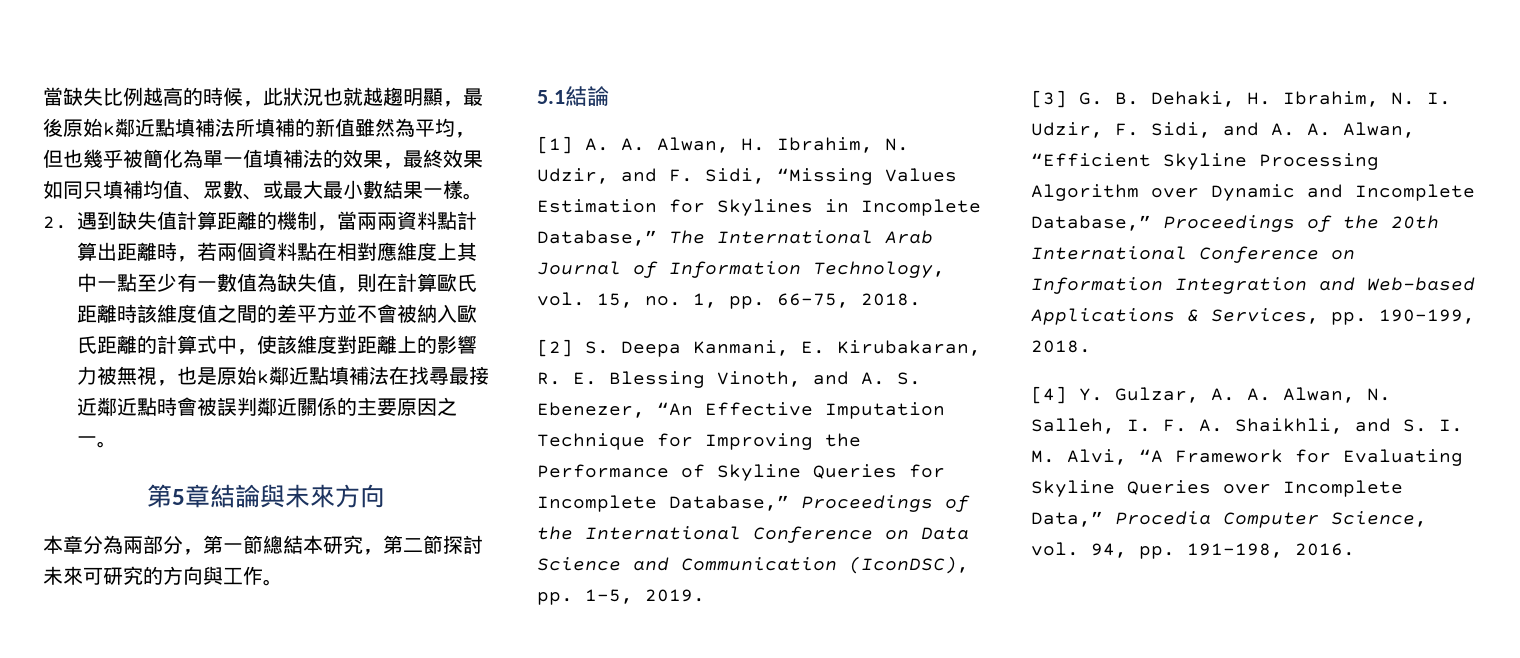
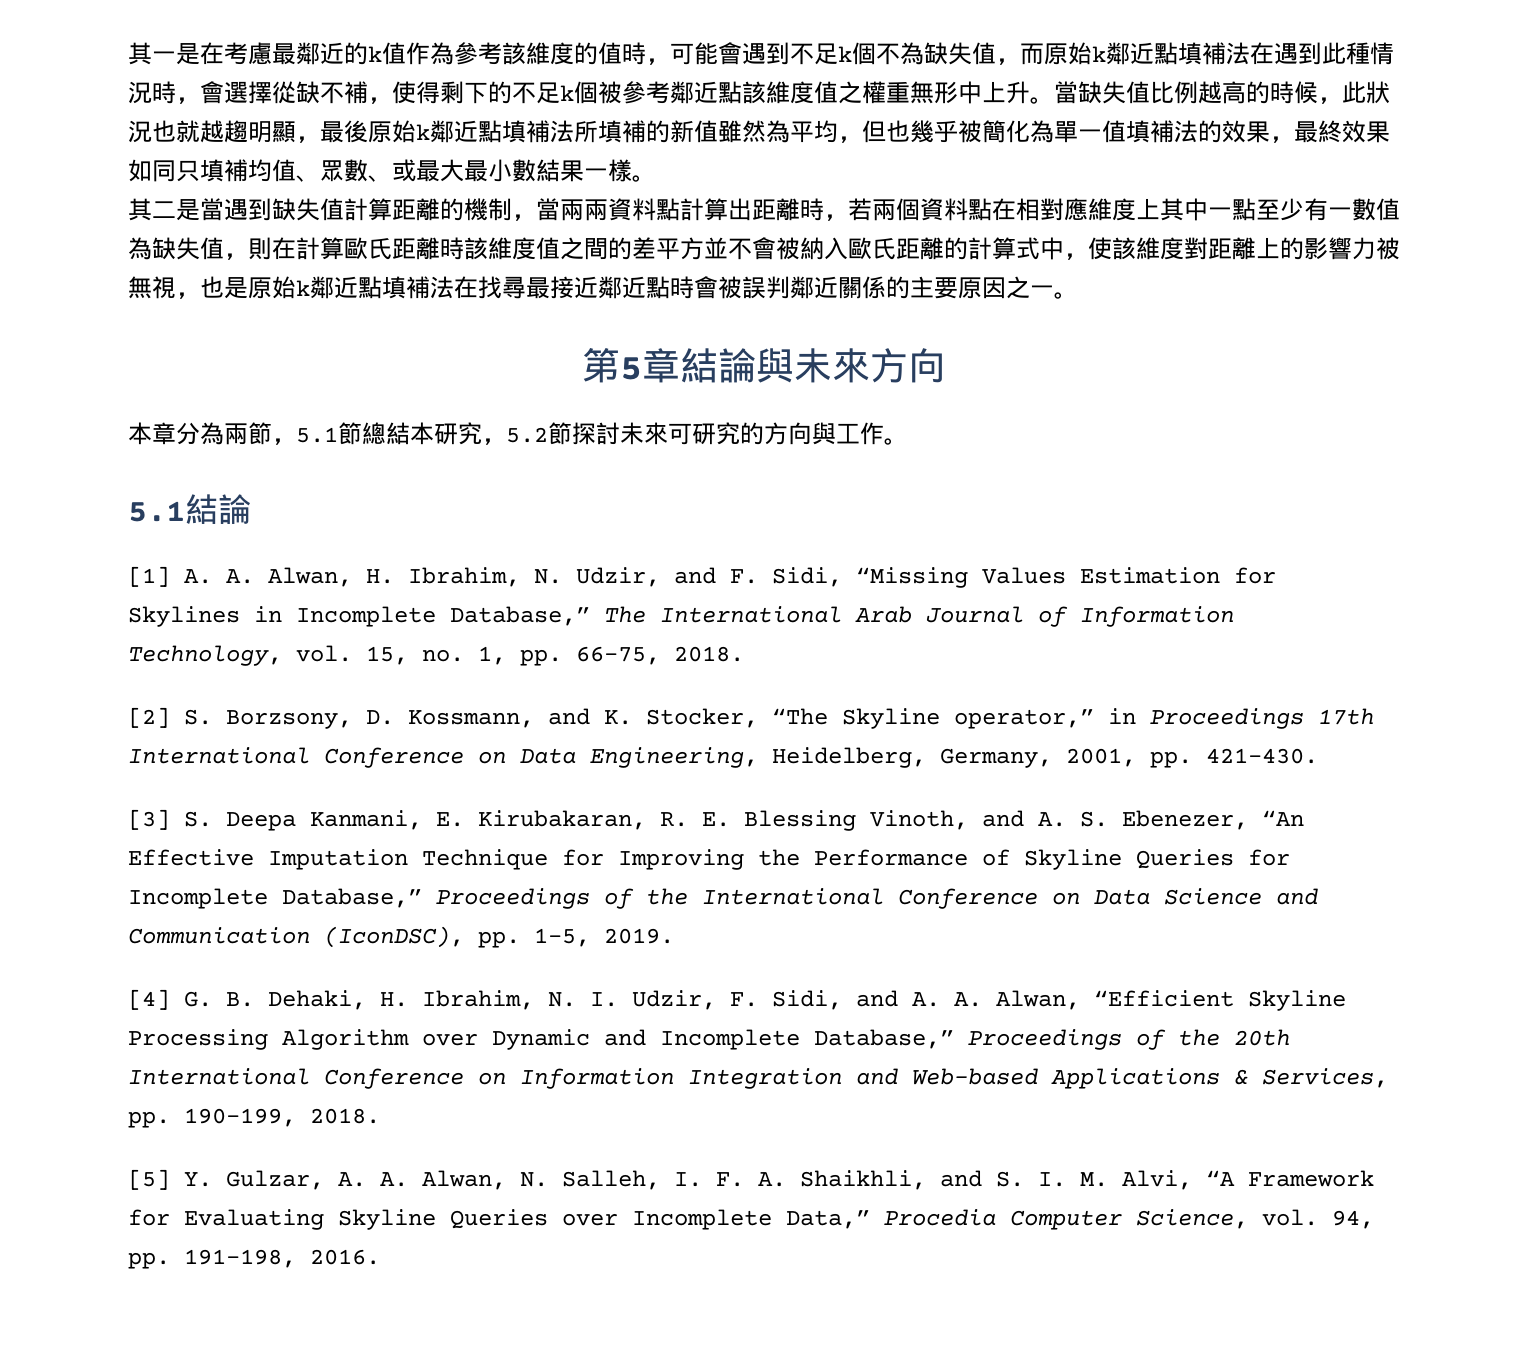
- 當缺失比例越高的時候，此狀況也就越趨明顯，最後原始k鄰近點填補法所填補的新值雖然為平均，但也幾乎被簡化為單一值填補法的效果，最終效果如同只填補均值、眾數、或最大最小數結果一樣。
+ 其一是在考慮最鄰近的k值作為參考該維度的值時，可能會遇到不足k個不為缺失值，而原始k鄰近點填補法在遇到此種情況時，會選擇從缺不補，使得剩下的不足k個被參考鄰近點該維度值之權重無形中上升。當缺失值比例越高的時候，此狀況也就越趨明顯，最後原始k鄰近點填補法所填補的新值雖然為平均，但也幾乎被簡化為單一值填補法的效果，最終效果如同只填補均值、眾數、或最大最小數結果一樣。
- 2.遇到缺失值計算距離的機制，當兩兩資料點計算出距離時，若兩個資料點在相對應維度上其中一點至少有一數值為缺失值，則在計算歐氏距離時該維度值之間的差平方並不會被納入歐氏距離的計算式中，使該維度對距離上的影響力被無視，也是原始k鄰近點填補法在找尋最接近鄰近點時會被誤判鄰近關係的主要原因之一。
+ 其二是當遇到缺失值計算距離的機制，當兩兩資料點計算出距離時，若兩個資料點在相對應維度上其中一點至少有一數值為缺失值，則在計算歐氏距離時該維度值之間的差平方並不會被納入歐氏距離的計算式中，使該維度對距離上的影響力被無視，也是原始k鄰近點填補法在找尋最接近鄰近點時會被誤判鄰近關係的主要原因之一。
- 本章分為兩部分，第一節總結本研究，第二節探討未來可研究的方向與工作。
+ 本章分為兩節，5.1節總結本研究，5.2節探討未來可研究的方向與工作。
- [2] S. Deepa Kanmani, E. Kirubakaran, R. E. Blessing Vinoth, and A. S. Ebenezer, “An Effective Imputation Technique for Improving the Performance of Skyline Queries for Incomplete Database,” Proceedings of the International Conference on Data Science and Communication (IconDSC), pp. 1–5, 2019.
+ [2] S. Borzsony, D. Kossmann, and K. Stocker, “The Skyline operator,” in Proceedings 17th International Conference on Data Engineering, Heidelberg, Germany, 2001, pp. 421–430.
+ [3] S. Deepa Kanmani, E. Kirubakaran, R. E. Blessing Vinoth, and A. S. Ebenezer, “An Effective Imputation Technique for Improving the Performance of Skyline Queries for Incomplete Database,” Proceedings of the International Conference on Data Science and Communication (IconDSC), pp. 1–5, 2019.
- [3] G. B. Dehaki, H. Ibrahim, N. I. Udzir, F. Sidi, and A. A. Alwan, “Efficient Skyline Processing Algorithm over Dynamic and Incomplete Database,” Proceedings of the 20th International Conference on Information Integration and Web-based Applications & Services, pp. 190–199, 2018.
+ [4] G. B. Dehaki, H. Ibrahim, N. I. Udzir, F. Sidi, and A. A. Alwan, “Efficient Skyline Processing Algorithm over Dynamic and Incomplete Database,” Proceedings of the 20th International Conference on Information Integration and Web-based Applications & Services, pp. 190–199, 2018.
- [4] Y. Gulzar, A. A. Alwan, N. Salleh, I. F. A. Shaikhli, and S. I. M. Alvi, “A Framework for Evaluating Skyline Queries over Incomplete Data,” Procedia Computer Science, vol. 94, pp. 191–198, 2016.
+ [5] Y. Gulzar, A. A. Alwan, N. Salleh, I. F. A. Shaikhli, and S. I. M. Alvi, “A Framework for Evaluating Skyline Queries over Incomplete Data,” Procedia Computer Science, vol. 94, pp. 191–198, 2016.

